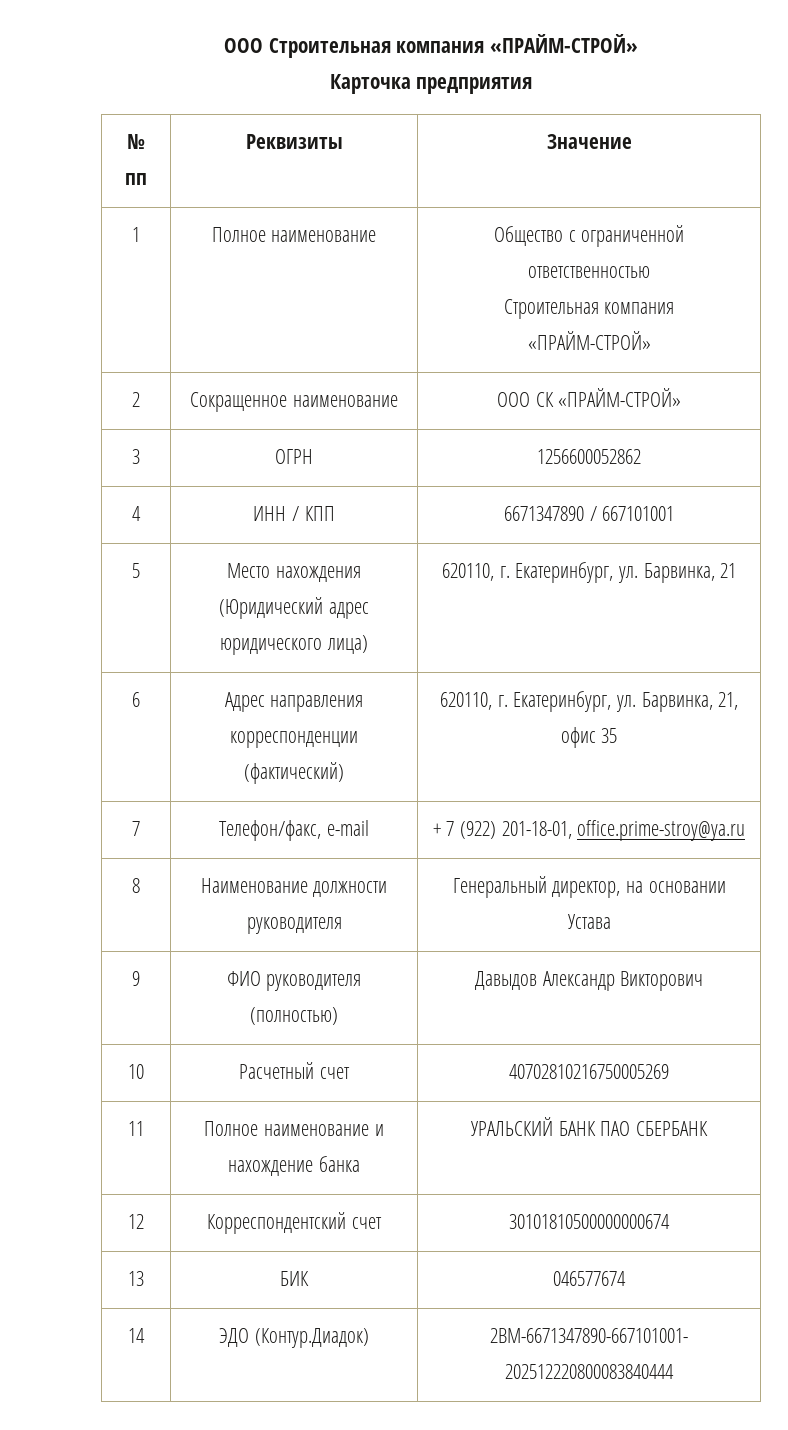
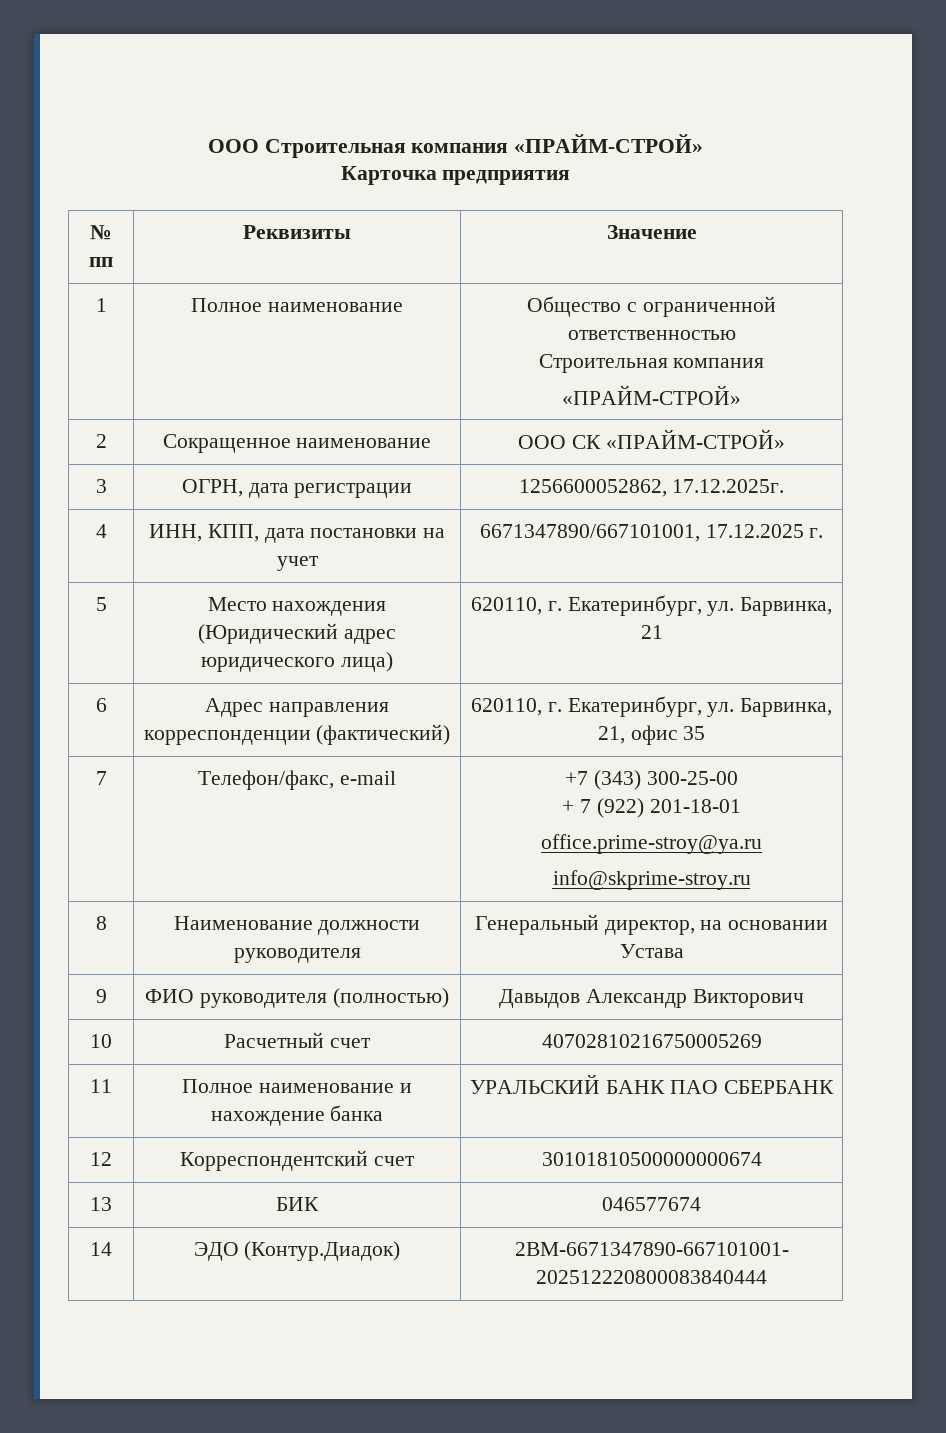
- 3 | ОГРН | 1256600052862
- 4 | ИНН / КПП | 6671347890 / 667101001
+ 3 | ОГРН, дата регистрации | 1256600052862, 17.12.2025г.
+ 4 | ИНН, КПП, дата постановки на учет | 6671347890/667101001, 17.12.2025 г.
- 7 | Телефон/факс, e-mail | + 7 (922) 201-18-01, office.prime-stroy@ya.ru
+ 7 | Телефон/факс, e-mail | +7 (343) 300-25-00
+ + 7 (922) 201-18-01
+ office.prime-stroy@ya.ru
+ info@skprime-stroy.ru

